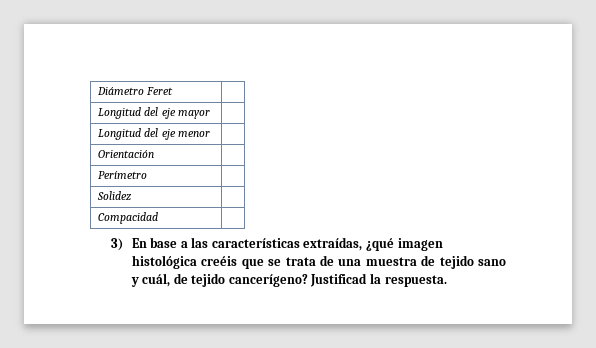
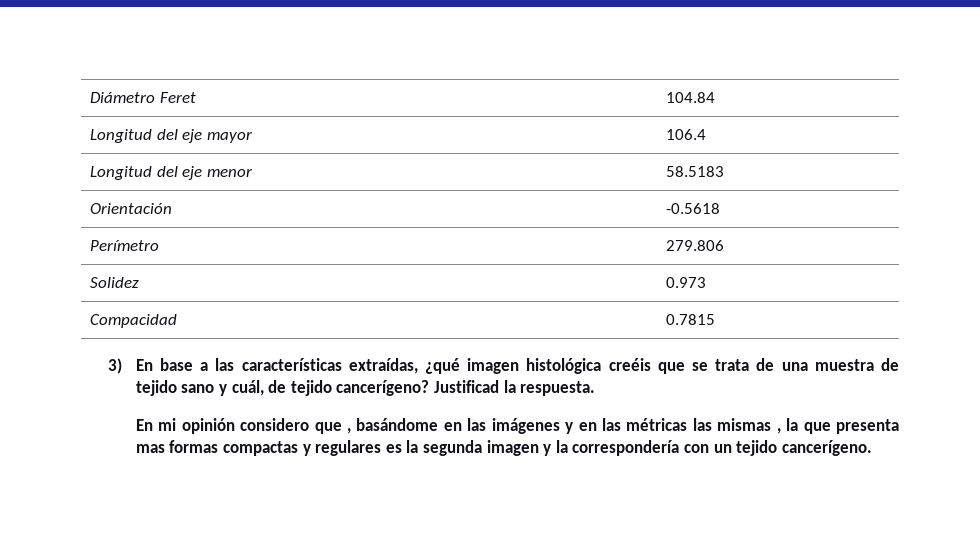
- Diámetro Feret |
+ Diámetro Feret | 104.84
- Longitud del eje mayor |
+ Longitud del eje mayor | 106.4
- Longitud del eje menor |
+ Longitud del eje menor | 58.5183
- Orientación |
+ Orientación | -0.5618
- Perímetro |
+ Perímetro | 279.806
- Solidez |
+ Solidez | 0.973
- Compacidad |
+ Compacidad | 0.7815
+ En mi opinión considero que , basándome en las imágenes y en las métricas las mismas , la que presenta mas formas compactas y regulares es la segunda imagen y la correspondería con un tejido cancerígeno.

